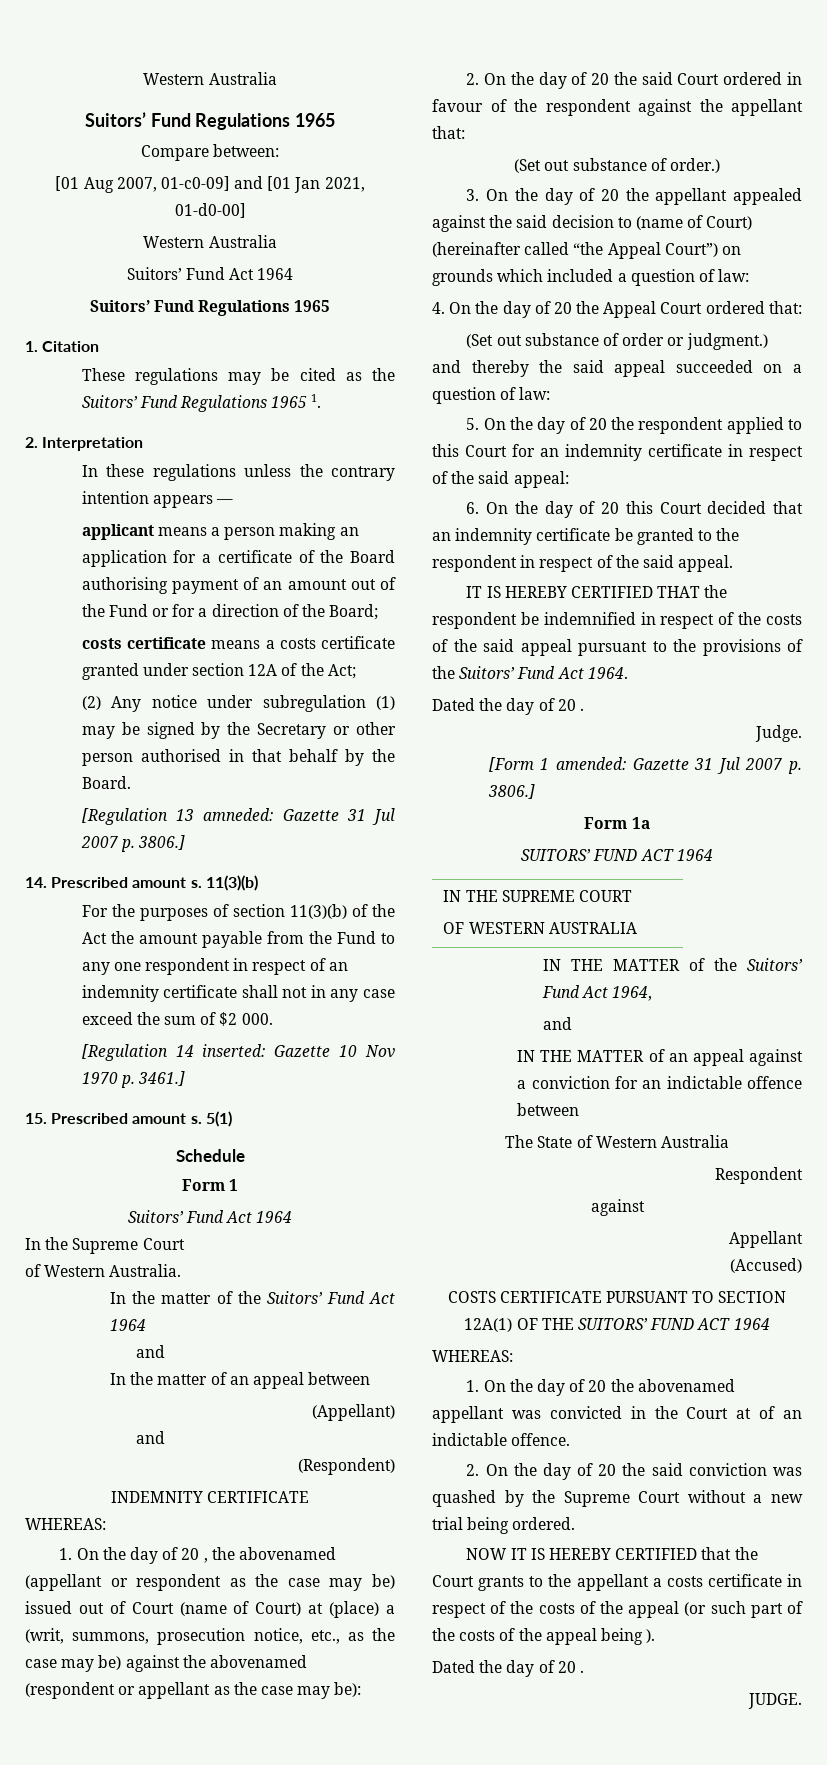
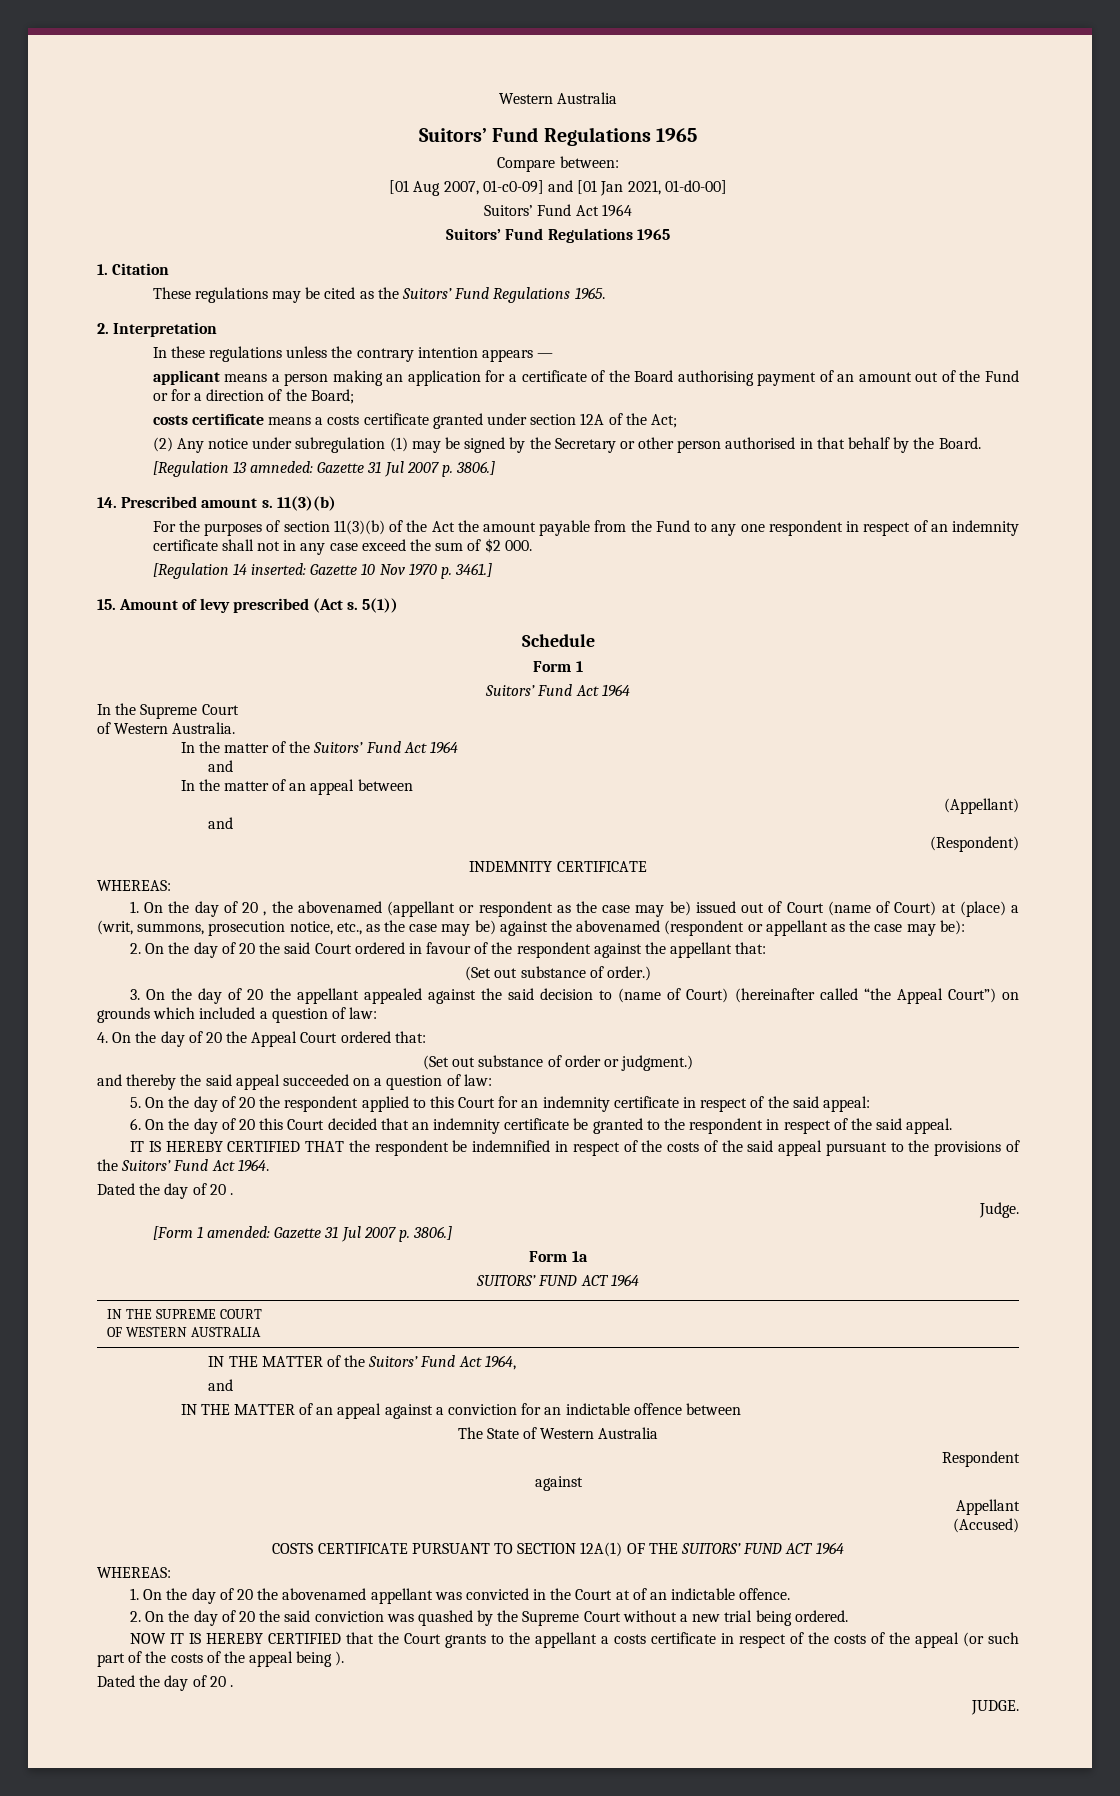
  [01 Aug 2007, 01-c0-09] and [01 Jan 2021, 01-d0-00]
- Western Australia
- These regulations may be cited as the Suitors’ Fund Regulations 1965 1.
+ These regulations may be cited as the Suitors’ Fund Regulations 1965.
- 15. Prescribed amount s. 5(1)
+ 15. Amount of levy prescribed (Act s. 5(1))

